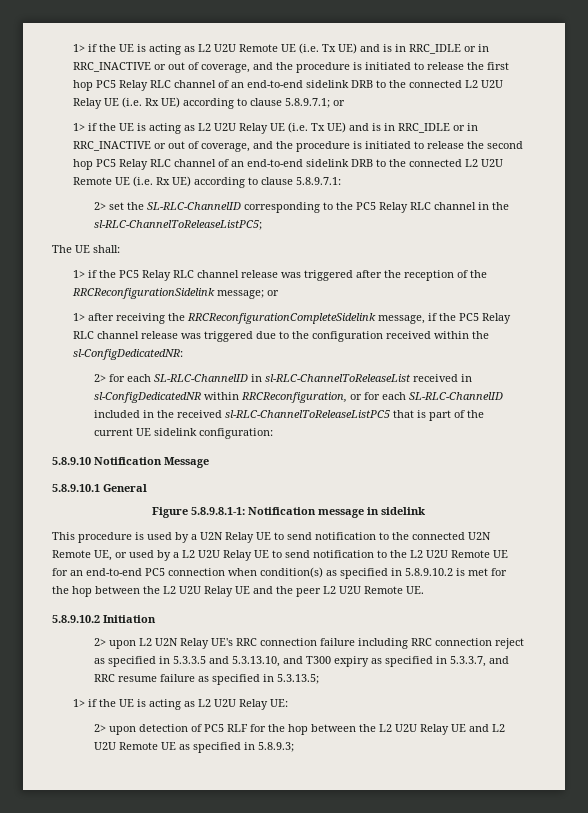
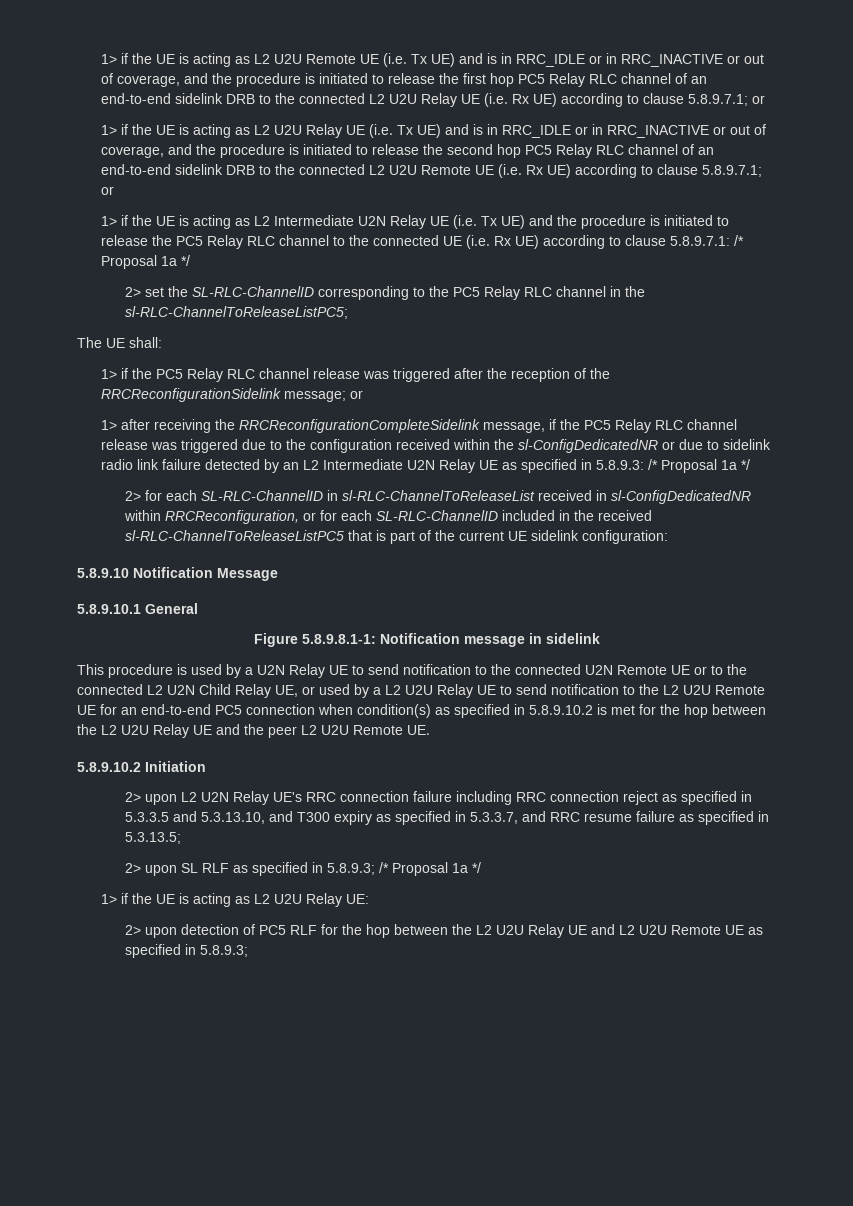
- 1> if the UE is acting as L2 U2U Relay UE (i.e. Tx UE) and is in RRC_IDLE or in RRC_INACTIVE or out of coverage, and the procedure is initiated to release the second hop PC5 Relay RLC channel of an end-to-end sidelink DRB to the connected L2 U2U Remote UE (i.e. Rx UE) according to clause 5.8.9.7.1:
+ 1> if the UE is acting as L2 U2U Relay UE (i.e. Tx UE) and is in RRC_IDLE or in RRC_INACTIVE or out of coverage, and the procedure is initiated to release the second hop PC5 Relay RLC channel of an end-to-end sidelink DRB to the connected L2 U2U Remote UE (i.e. Rx UE) according to clause 5.8.9.7.1; or
+ 1> if the UE is acting as L2 Intermediate U2N Relay UE (i.e. Tx UE) and the procedure is initiated to release the PC5 Relay RLC channel to the connected UE (i.e. Rx UE) according to clause 5.8.9.7.1: /* Proposal 1a */
- 1> after receiving the RRCReconfigurationCompleteSidelink message, if the PC5 Relay RLC channel release was triggered due to the configuration received within the sl-ConfigDedicatedNR:
+ 1> after receiving the RRCReconfigurationCompleteSidelink message, if the PC5 Relay RLC channel release was triggered due to the configuration received within the sl-ConfigDedicatedNR or due to sidelink radio link failure detected by an L2 Intermediate U2N Relay UE as specified in 5.8.9.3: /* Proposal 1a */
- This procedure is used by a U2N Relay UE to send notification to the connected U2N Remote UE, or used by a L2 U2U Relay UE to send notification to the L2 U2U Remote UE for an end-to-end PC5 connection when condition(s) as specified in 5.8.9.10.2 is met for the hop between the L2 U2U Relay UE and the peer L2 U2U Remote UE.
+ This procedure is used by a U2N Relay UE to send notification to the connected U2N Remote UE or to the connected L2 U2N Child Relay UE, or used by a L2 U2U Relay UE to send notification to the L2 U2U Remote UE for an end-to-end PC5 connection when condition(s) as specified in 5.8.9.10.2 is met for the hop between the L2 U2U Relay UE and the peer L2 U2U Remote UE.
+ 2> upon SL RLF as specified in 5.8.9.3; /* Proposal 1a */

